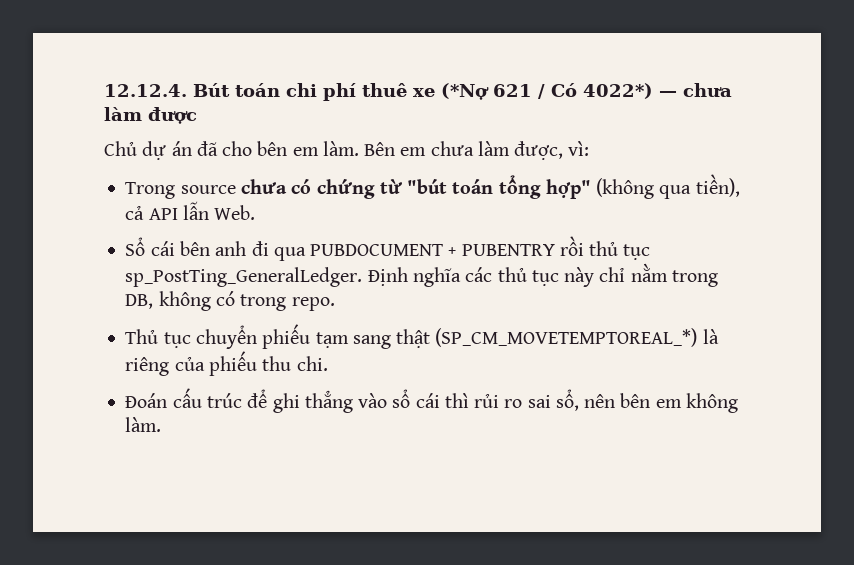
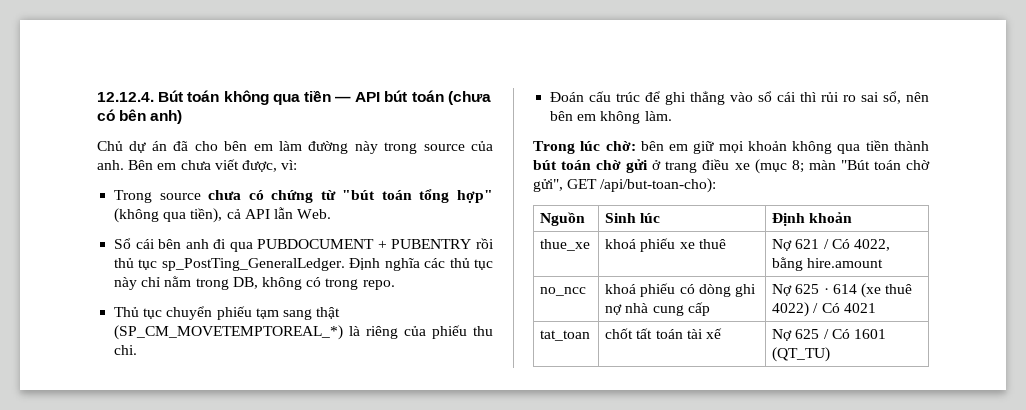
- 12.12.4. Bút toán chi phí thuê xe (*Nợ 621 / Có 4022*) — chưa làm được
+ 12.12.4. Bút toán không qua tiền — API bút toán (chưa có bên anh)
- Chủ dự án đã cho bên em làm.
+ Chủ dự án đã cho bên em làm đường này trong source của anh.
- Bên em chưa làm được, vì:
+ Bên em chưa viết được, vì:
+ Trong lúc chờ: bên em giữ mọi khoản không qua tiền thành bút toán chờ gửi ở trang điều xe (mục 8; màn "Bút toán chờ gửi", GET /api/but-toan-cho):
+ Nguồn | Sinh lúc | Định khoản
+ thue_xe | khoá phiếu xe thuê | Nợ 621 / Có 4022, bằng hire.amount
+ no_ncc | khoá phiếu có dòng ghi nợ nhà cung cấp | Nợ 625 · 614 (xe thuê 4022) / Có 4021
+ tat_toan | chốt tất toán tài xế | Nợ 625 / Có 1601 (QT_TU)

